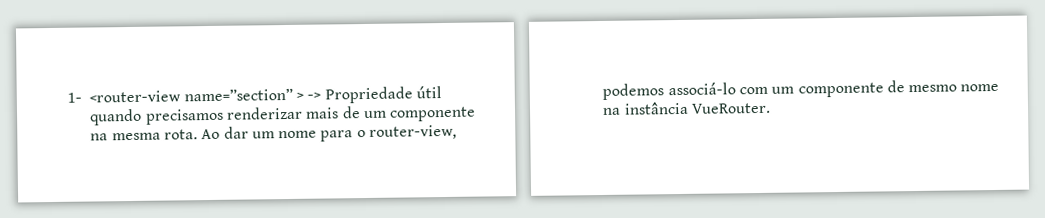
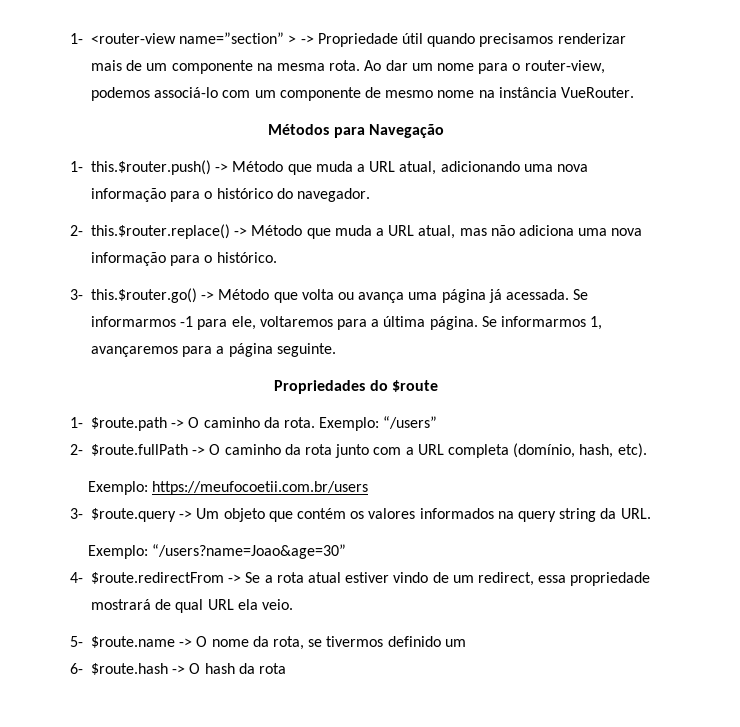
+ Métodos para Navegação
+ 1- this.$router.push() -> Método que muda a URL atual, adicionando uma nova informação para o histórico do navegador.
+ 2- this.$router.replace() -> Método que muda a URL atual, mas não adiciona uma nova informação para o histórico.
+ 3- this.$router.go() -> Método que volta ou avança uma página já acessada. Se informarmos -1 para ele, voltaremos para a última página. Se informarmos 1, avançaremos para a página seguinte.
+ Propriedades do $route
+ 1- $route.path -> O caminho da rota. Exemplo: “/users”
+ 2- $route.fullPath -> O caminho da rota junto com a URL completa (domínio, hash, etc).
+ Exemplo: https://meufocoetii.com.br/users
+ 3- $route.query -> Um objeto que contém os valores informados na query string da URL.
+ Exemplo: “/users?name=Joao&age=30”
+ 4- $route.redirectFrom -> Se a rota atual estiver vindo de um redirect, essa propriedade mostrará de qual URL ela veio.
+ 5- $route.name -> O nome da rota, se tivermos definido um
+ 6- $route.hash -> O hash da rota

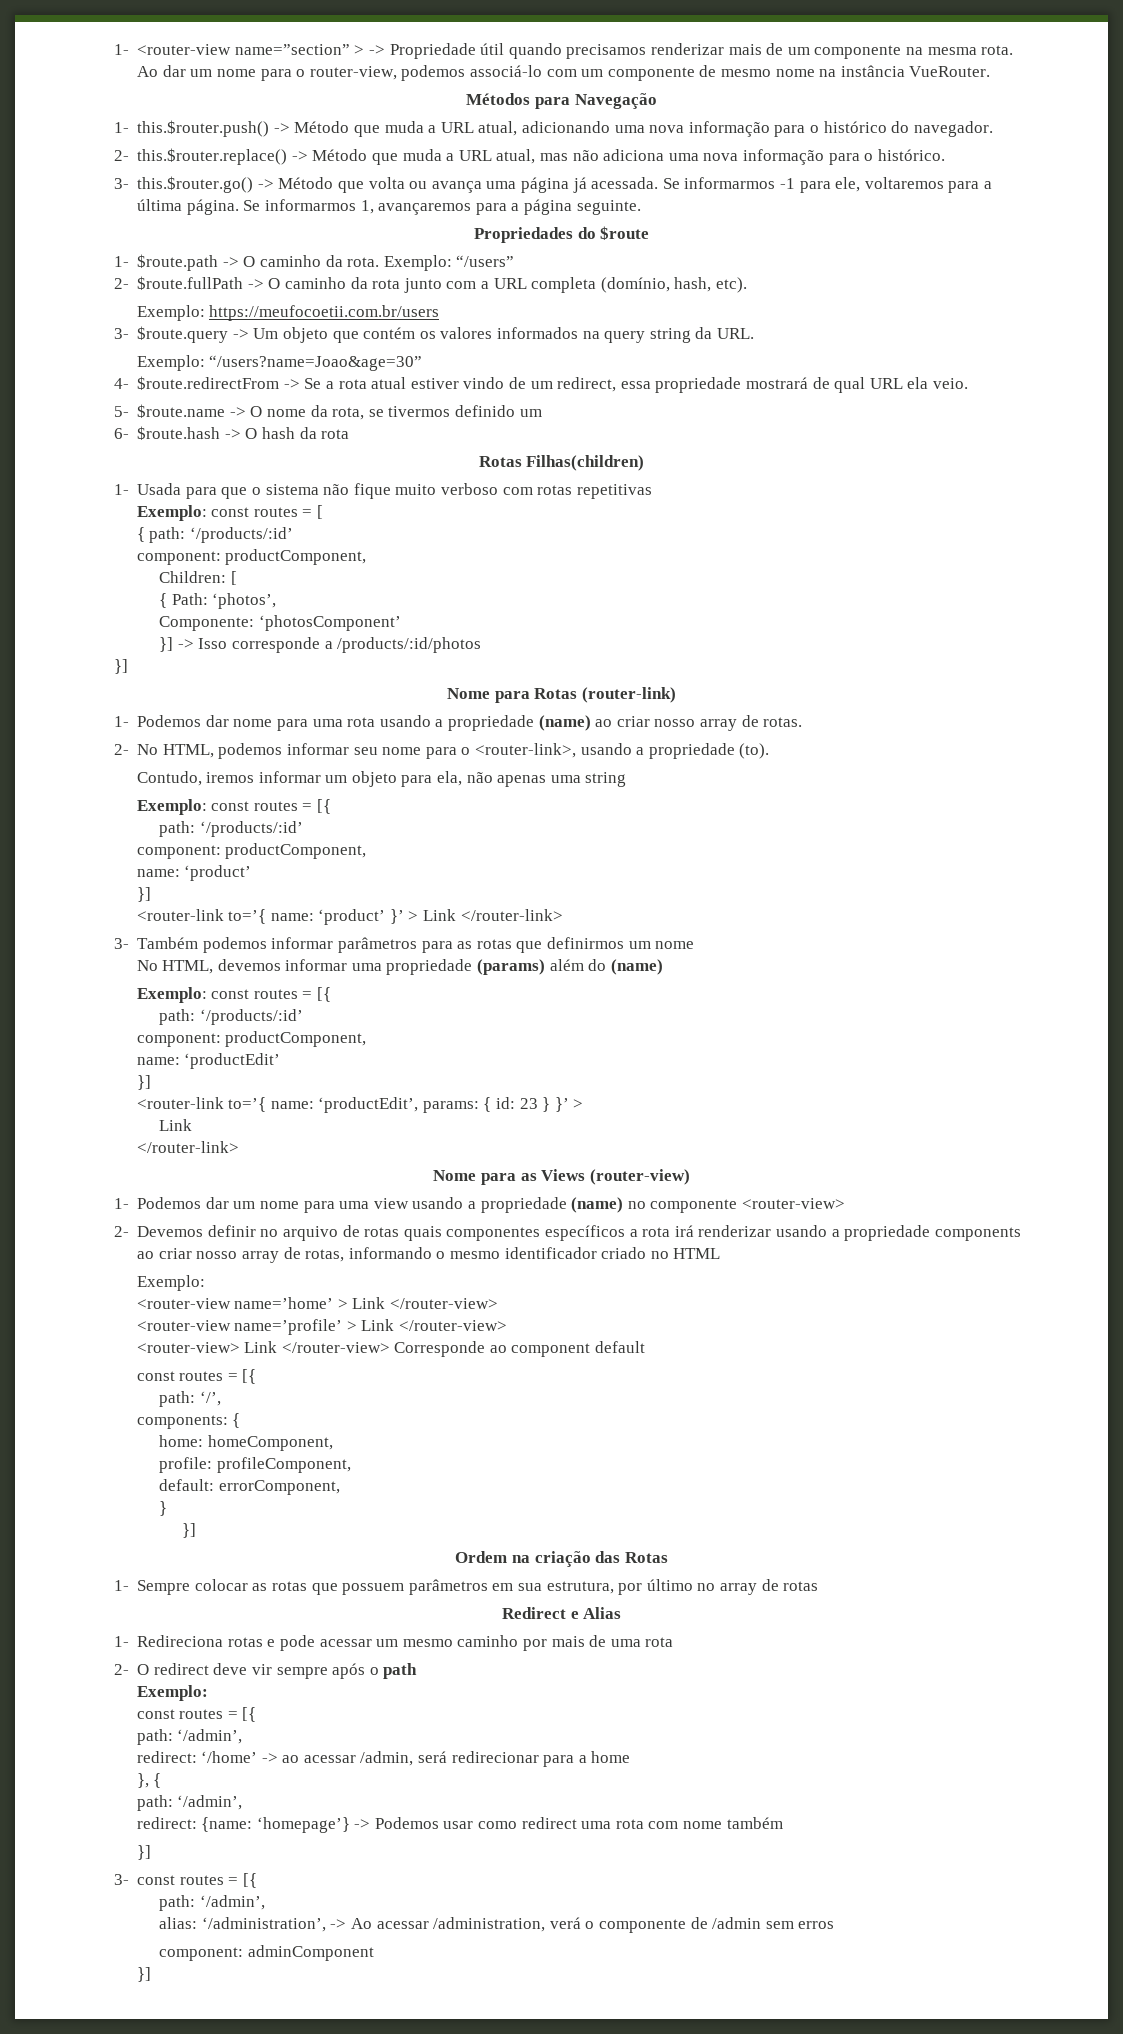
+ Rotas Filhas(children)
+ 1- Usada para que o sistema não fique muito verboso com rotas repetitivas
+ Exemplo: const routes = [
+ { path: ‘/products/:id’
+ component: productComponent,
+ Children: [
+ { Path: ‘photos’,
+ Componente: ‘photosComponent’
+ }] -> Isso corresponde a /products/:id/photos
+ }]
+ Nome para Rotas (router-link)
+ 1- Podemos dar nome para uma rota usando a propriedade (name) ao criar nosso array de rotas.
+ 2- No HTML, podemos informar seu nome para o <router-link>, usando a propriedade (to).
+ Contudo, iremos informar um objeto para ela, não apenas uma string
+ Exemplo: const routes = [{
+ path: ‘/products/:id’
+ component: productComponent,
+ name: ‘product’
+ }]
+ <router-link to=’{ name: ‘product’ }’ > Link </router-link>
+ 3- Também podemos informar parâmetros para as rotas que definirmos um nome
+ No HTML, devemos informar uma propriedade (params) além do (name)
+ Exemplo: const routes = [{
+ path: ‘/products/:id’
+ component: productComponent,
+ name: ‘productEdit’
+ }]
+ <router-link to=’{ name: ‘productEdit’, params: { id: 23 } }’ >
+ Link
+ </router-link>
+ Nome para as Views (router-view)
+ 1- Podemos dar um nome para uma view usando a propriedade (name) no componente <router-view>
+ 2- Devemos definir no arquivo de rotas quais componentes específicos a rota irá renderizar usando a propriedade components ao criar nosso array de rotas, informando o mesmo identificador criado no HTML
+ Exemplo:
+ <router-view name=’home’ > Link </router-view>
+ <router-view name=’profile’ > Link </router-view>
+ <router-view> Link </router-view> Corresponde ao component default
+ const routes = [{
+ path: ‘/’,
+ components: {
+ home: homeComponent,
+ profile: profileComponent,
+ default: errorComponent,
+ }
+ }]
+ Ordem na criação das Rotas
+ 1- Sempre colocar as rotas que possuem parâmetros em sua estrutura, por último no array de rotas
+ Redirect e Alias
+ 1- Redireciona rotas e pode acessar um mesmo caminho por mais de uma rota
+ 2- O redirect deve vir sempre após o path
+ Exemplo:
+ const routes = [{
+ path: ‘/admin’,
+ redirect: ‘/home’ -> ao acessar /admin, será redirecionar para a home
+ }, {
+ path: ‘/admin’,
+ redirect: {name: ‘homepage’} -> Podemos usar como redirect uma rota com nome também
+ }]
+ 3- const routes = [{
+ path: ‘/admin’,
+ alias: ‘/administration’, -> Ao acessar /administration, verá o componente de /admin sem erros
+ component: adminComponent
+ }]

